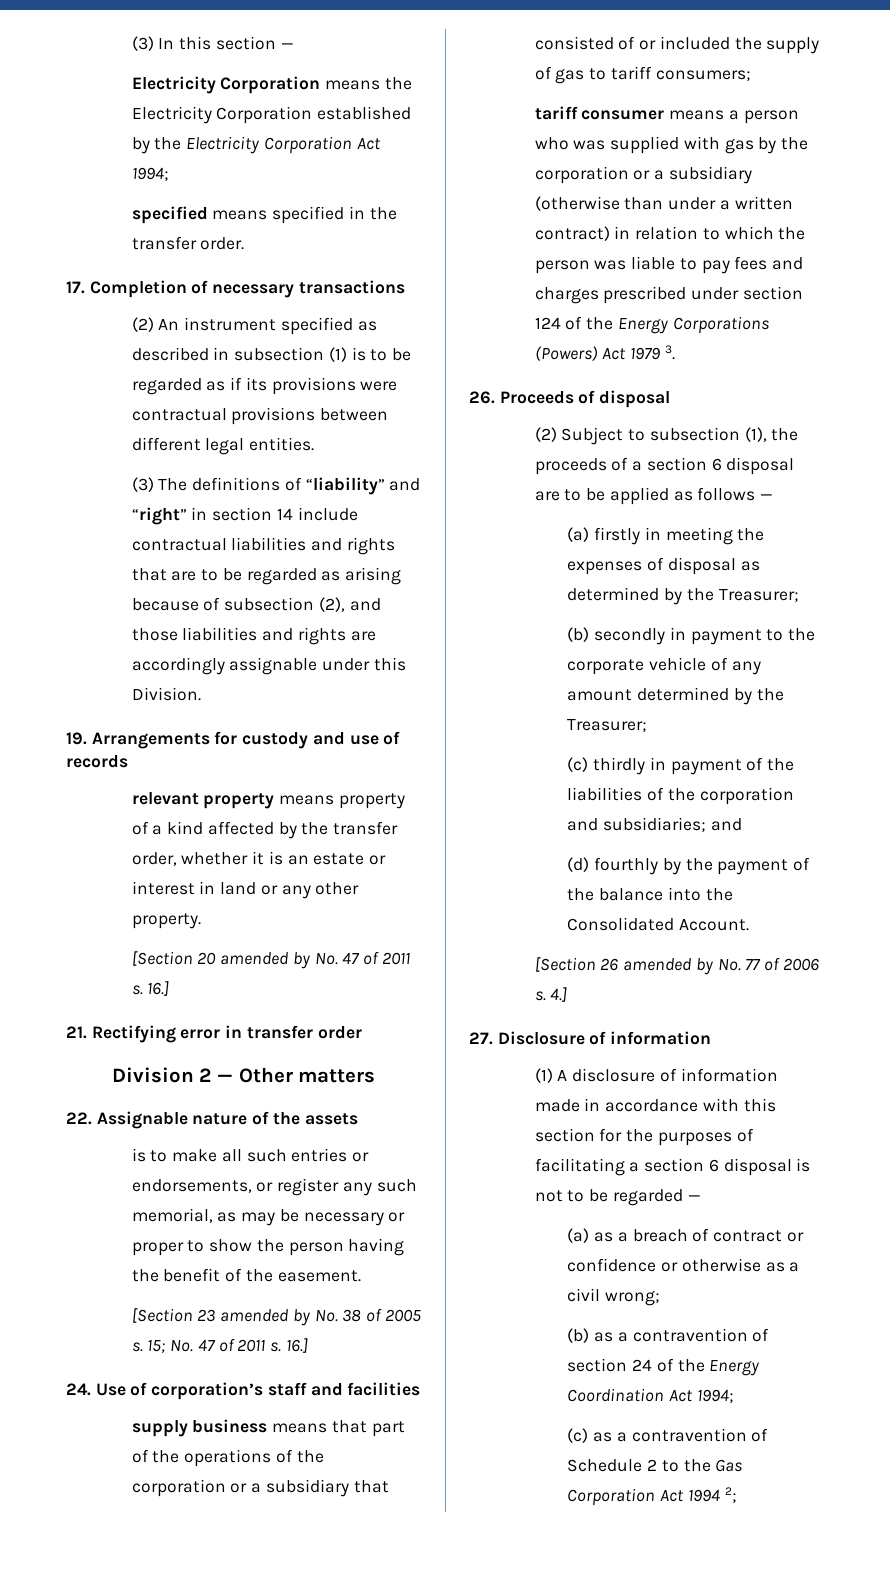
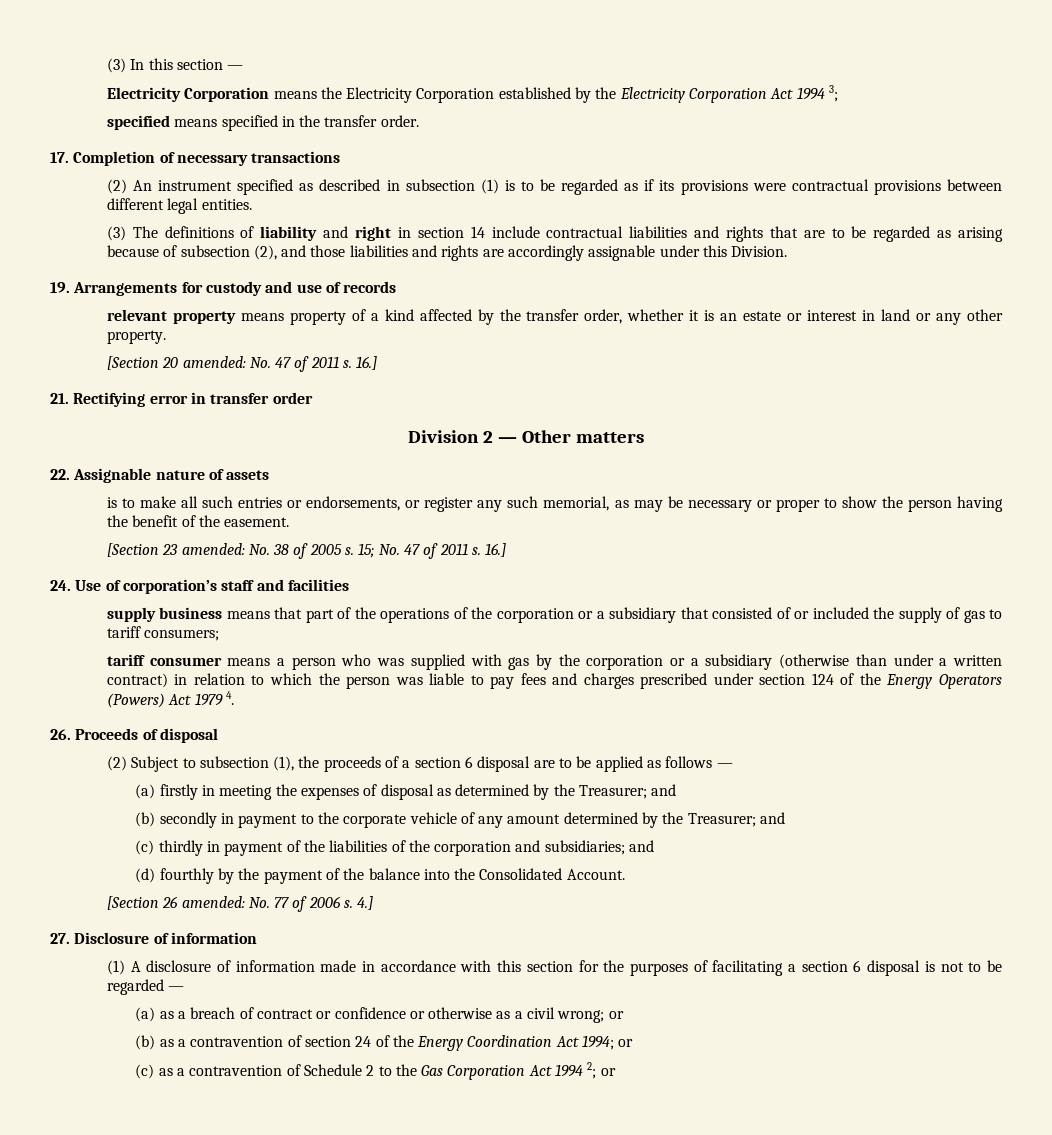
- Electricity Corporation means the Electricity Corporation established by the Electricity Corporation Act 1994;
+ Electricity Corporation means the Electricity Corporation established by the Electricity Corporation Act 1994 3;
- (3) The definitions of “liability” and “right” in section 14 include contractual liabilities and rights that are to be regarded as arising because of subsection (2), and those liabilities and rights are accordingly assignable under this Division.
+ (3) The definitions of liability and right in section 14 include contractual liabilities and rights that are to be regarded as arising because of subsection (2), and those liabilities and rights are accordingly assignable under this Division.
- [Section 20 amended by No. 47 of 2011 s.
+ [Section 20 amended: No. 47 of 2011 s.
- 22. Assignable nature of the assets
+ 22. Assignable nature of assets
- [Section 23 amended by No. 38 of 2005 s.
+ [Section 23 amended: No. 38 of 2005 s.
- tariff consumer means a person who was supplied with gas by the corporation or a subsidiary (otherwise than under a written contract) in relation to which the person was liable to pay fees and charges prescribed under section 124 of the Energy Corporations (Powers) Act 1979 3.
+ tariff consumer means a person who was supplied with gas by the corporation or a subsidiary (otherwise than under a written contract) in relation to which the person was liable to pay fees and charges prescribed under section 124 of the Energy Operators (Powers) Act 1979 4.
- (a) firstly in meeting the expenses of disposal as determined by the Treasurer;
+ (a) firstly in meeting the expenses of disposal as determined by the Treasurer; and
- (b) secondly in payment to the corporate vehicle of any amount determined by the Treasurer;
+ (b) secondly in payment to the corporate vehicle of any amount determined by the Treasurer; and
- [Section 26 amended by No. 77 of 2006 s.
+ [Section 26 amended: No. 77 of 2006 s.
- (a) as a breach of contract or confidence or otherwise as a civil wrong;
+ (a) as a breach of contract or confidence or otherwise as a civil wrong; or
- (b) as a contravention of section 24 of the Energy Coordination Act 1994;
+ (b) as a contravention of section 24 of the Energy Coordination Act 1994; or
- (c) as a contravention of Schedule 2 to the Gas Corporation Act 1994 2;
+ (c) as a contravention of Schedule 2 to the Gas Corporation Act 1994 2; or

